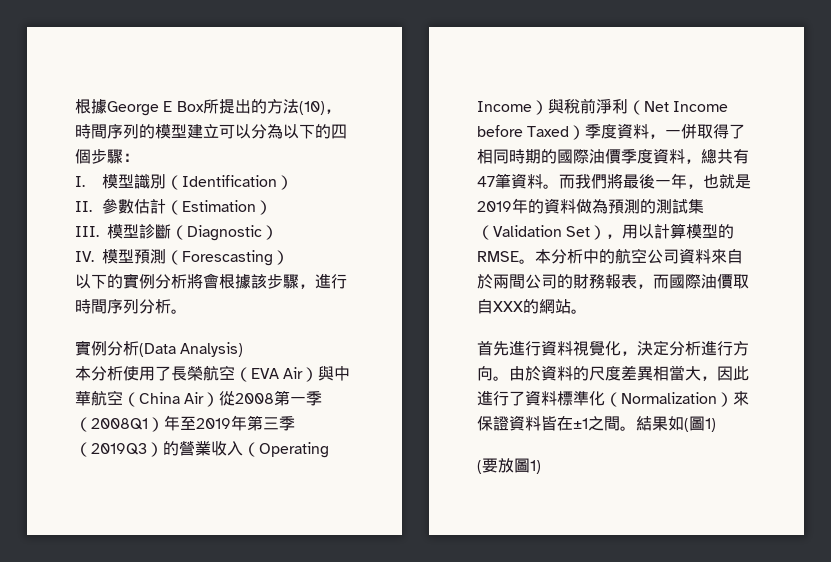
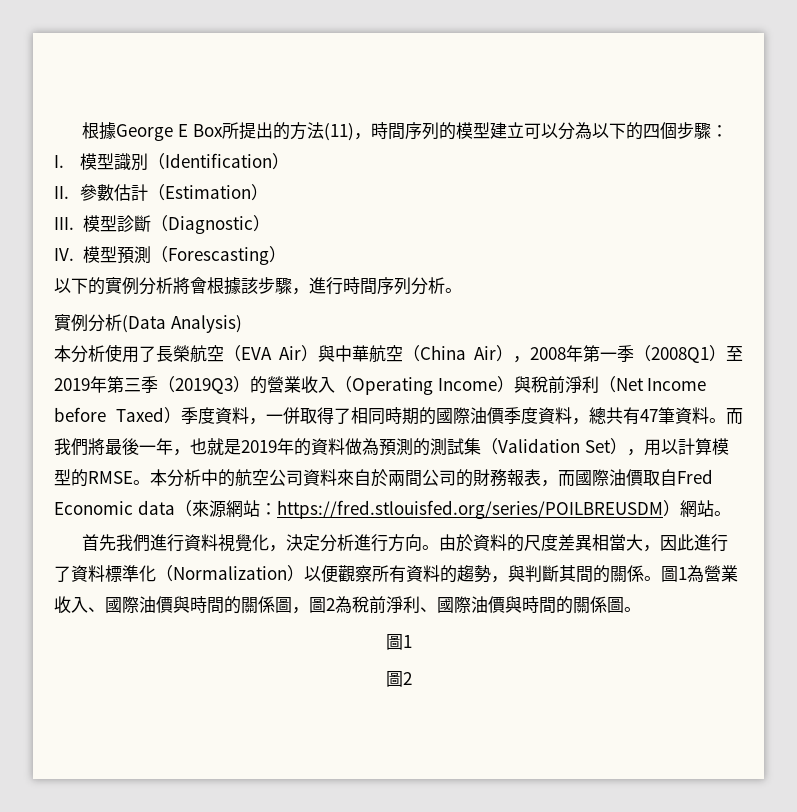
- 根據George E Box所提出的方法(10)，時間序列的模型建立可以分為以下的四個步驟：
+ 根據George E Box所提出的方法(11)，時間序列的模型建立可以分為以下的四個步驟：
- 本分析使用了長榮航空（EVA Air）與中華航空（China Air）從2008第一季（2008Q1）年至2019年第三季（2019Q3）的營業收入（Operating Income）與稅前淨利（Net Income before Taxed）季度資料，一併取得了相同時期的國際油價季度資料，總共有47筆資料。
+ 本分析使用了長榮航空（EVA Air）與中華航空（China Air），2008年第一季（2008Q1）至2019年第三季（2019Q3）的營業收入（Operating Income）與稅前淨利（Net Income before Taxed）季度資料，一併取得了相同時期的國際油價季度資料，總共有47筆資料。
- 本分析中的航空公司資料來自於兩間公司的財務報表，而國際油價取自XXX的網站。
+ 本分析中的航空公司資料來自於兩間公司的財務報表，而國際油價取自Fred Economic data（來源網站：https://fred.stlouisfed.org/series/POILBREUSDM）網站。
- 首先進行資料視覺化，決定分析進行方向。
+ 首先我們進行資料視覺化，決定分析進行方向。
- 由於資料的尺度差異相當大，因此進行了資料標準化（Normalization）來保證資料皆在±1之間。結果如(圖1)
- (要放圖1)
+ 由於資料的尺度差異相當大，因此進行了資料標準化（Normalization）以便觀察所有資料的趨勢，與判斷其間的關係。圖1為營業收入、國際油價與時間的關係圖，圖2為稅前淨利、國際油價與時間的關係圖。
+ 圖1
+ 圖2

